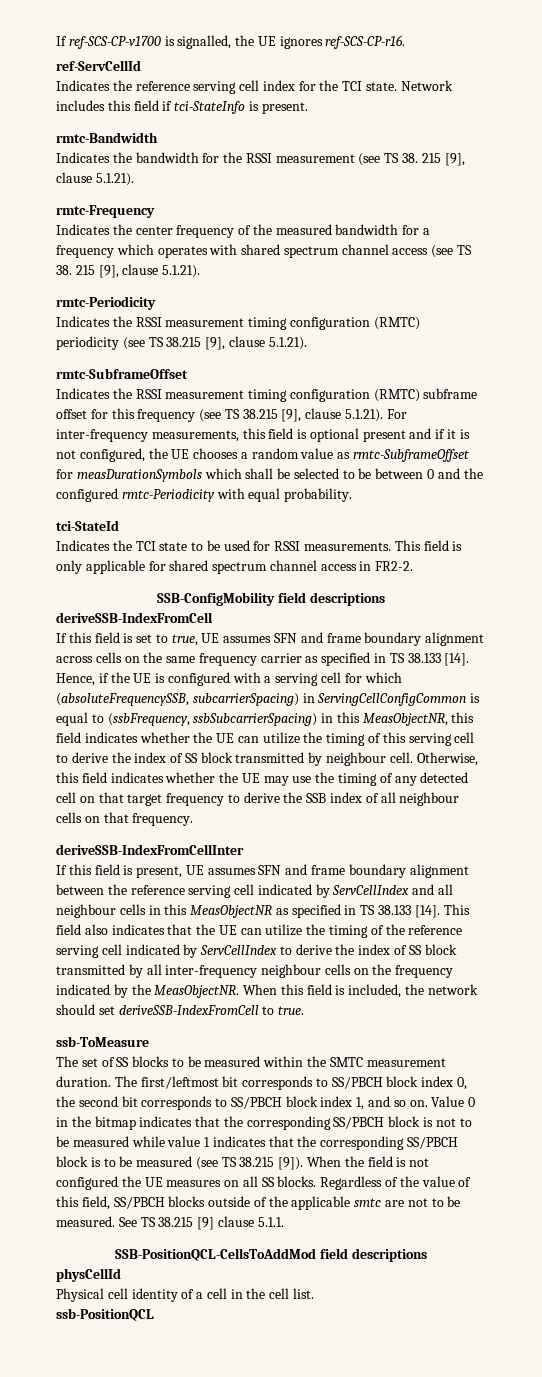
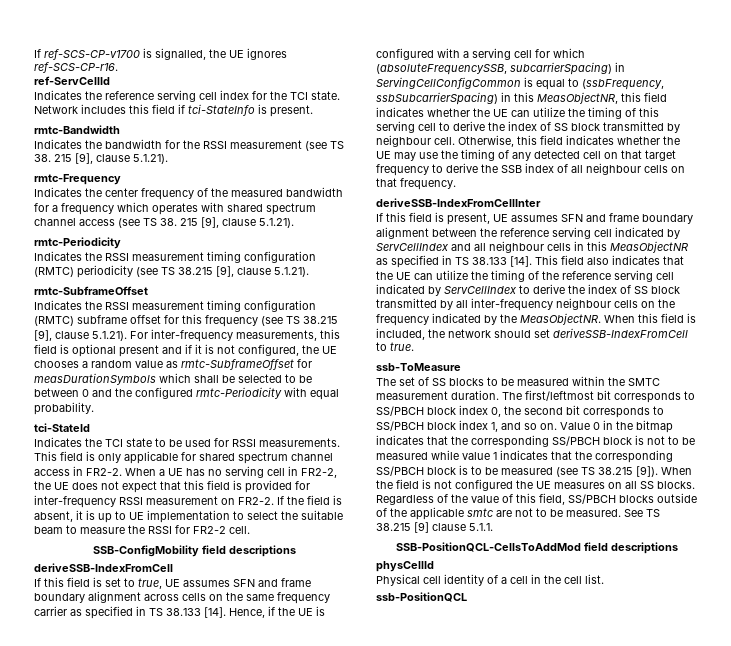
+ When a UE has no serving cell in FR2-2, the UE does not expect that this field is provided for inter-frequency RSSI measurement on FR2-2. If the field is absent, it is up to UE implementation to select the suitable beam to measure the RSSI for FR2-2 cell.

